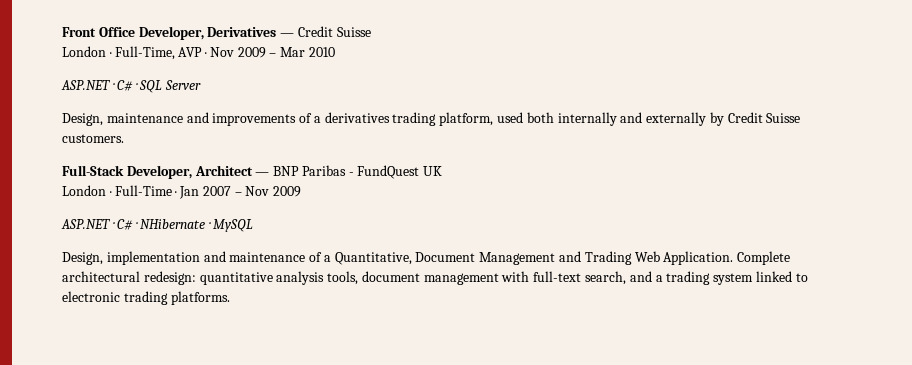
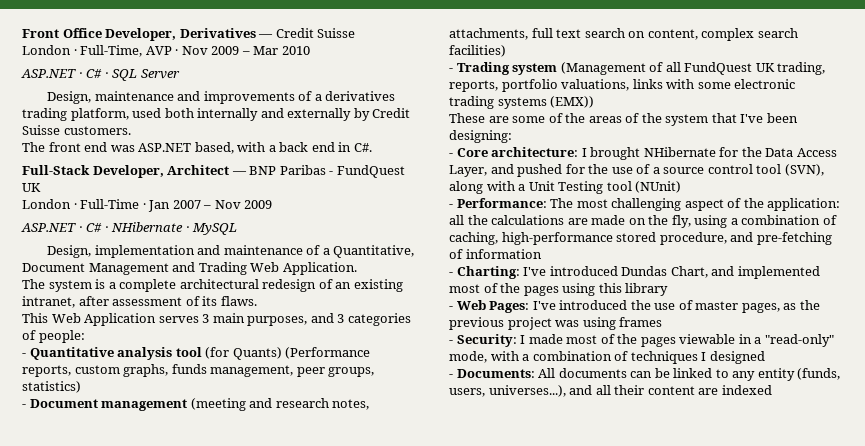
+ The front end was ASP.NET based, with a back end in C#.
- Design, implementation and maintenance of a Quantitative, Document Management and Trading Web Application. Complete architectural redesign: quantitative analysis tools, document management with full-text search, and a trading system linked to electronic trading platforms.
+ Design, implementation and maintenance of a Quantitative, Document Management and Trading Web Application.
+ The system is a complete architectural redesign of an existing intranet, after assessment of its flaws.
+ This Web Application serves 3 main purposes, and 3 categories of people:
+ - Quantitative analysis tool (for Quants) (Performance reports, custom graphs, funds management, peer groups, statistics)
+ - Document management (meeting and research notes, attachments, full text search on content, complex search facilities)
+ - Trading system (Management of all FundQuest UK trading, reports, portfolio valuations, links with some electronic trading systems (EMX))
+ These are some of the areas of the system that I've been designing:
+ - Core architecture: I brought NHibernate for the Data Access Layer, and pushed for the use of a source control tool (SVN), along with a Unit Testing tool (NUnit)
+ - Performance: The most challenging aspect of the application: all the calculations are made on the fly, using a combination of caching, high-performance stored procedure, and pre-fetching of information
+ - Charting: I've introduced Dundas Chart, and implemented most of the pages using this library
+ - Web Pages: I've introduced the use of master pages, as the previous project was using frames
+ - Security: I made most of the pages viewable in a "read-only" mode, with a combination of techniques I designed
+ - Documents: All documents can be linked to any entity (funds, users, universes...), and all their content are indexed

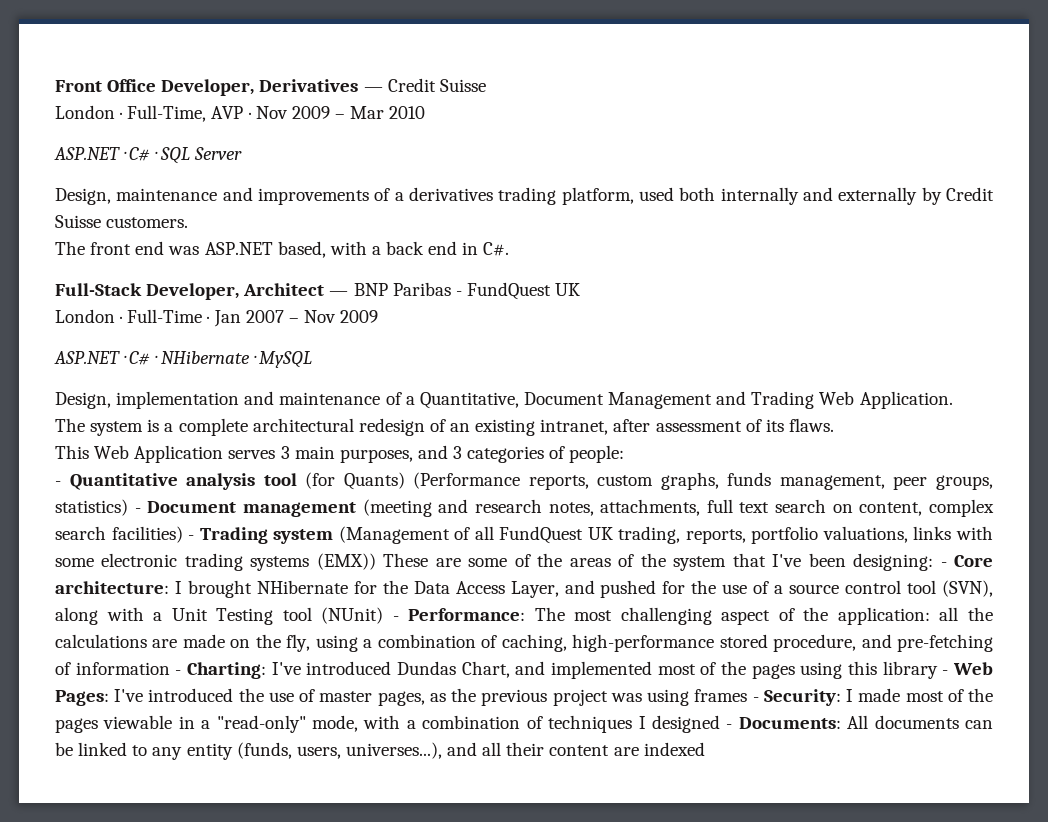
- - Quantitative analysis tool (for Quants) (Performance reports, custom graphs, funds management, peer groups, statistics)
- - Document management (meeting and research notes, attachments, full text search on content, complex search facilities)
- - Trading system (Management of all FundQuest UK trading, reports, portfolio valuations, links with some electronic trading systems (EMX))
- These are some of the areas of the system that I've been designing:
- - Core architecture:
+ - Quantitative analysis tool (for Quants) (Performance reports, custom graphs, funds management, peer groups, statistics) - Document management (meeting and research notes, attachments, full text search on content, complex search facilities) - Trading system (Management of all FundQuest UK trading, reports, portfolio valuations, links with some electronic trading systems (EMX)) These are some of the areas of the system that I've been designing: - Core architecture:
- I brought NHibernate for the Data Access Layer, and pushed for the use of a source control tool (SVN), along with a Unit Testing tool (NUnit)
- - Performance:
+ I brought NHibernate for the Data Access Layer, and pushed for the use of a source control tool (SVN), along with a Unit Testing tool (NUnit) - Performance:
- all the calculations are made on the fly, using a combination of caching, high-performance stored procedure, and pre-fetching of information
- - Charting:
+ all the calculations are made on the fly, using a combination of caching, high-performance stored procedure, and pre-fetching of information - Charting:
- I've introduced Dundas Chart, and implemented most of the pages using this library
- - Web Pages:
+ I've introduced Dundas Chart, and implemented most of the pages using this library - Web Pages:
- I've introduced the use of master pages, as the previous project was using frames
- - Security:
+ I've introduced the use of master pages, as the previous project was using frames - Security:
- I made most of the pages viewable in a "read-only" mode, with a combination of techniques I designed
- - Documents:
+ I made most of the pages viewable in a "read-only" mode, with a combination of techniques I designed - Documents:

